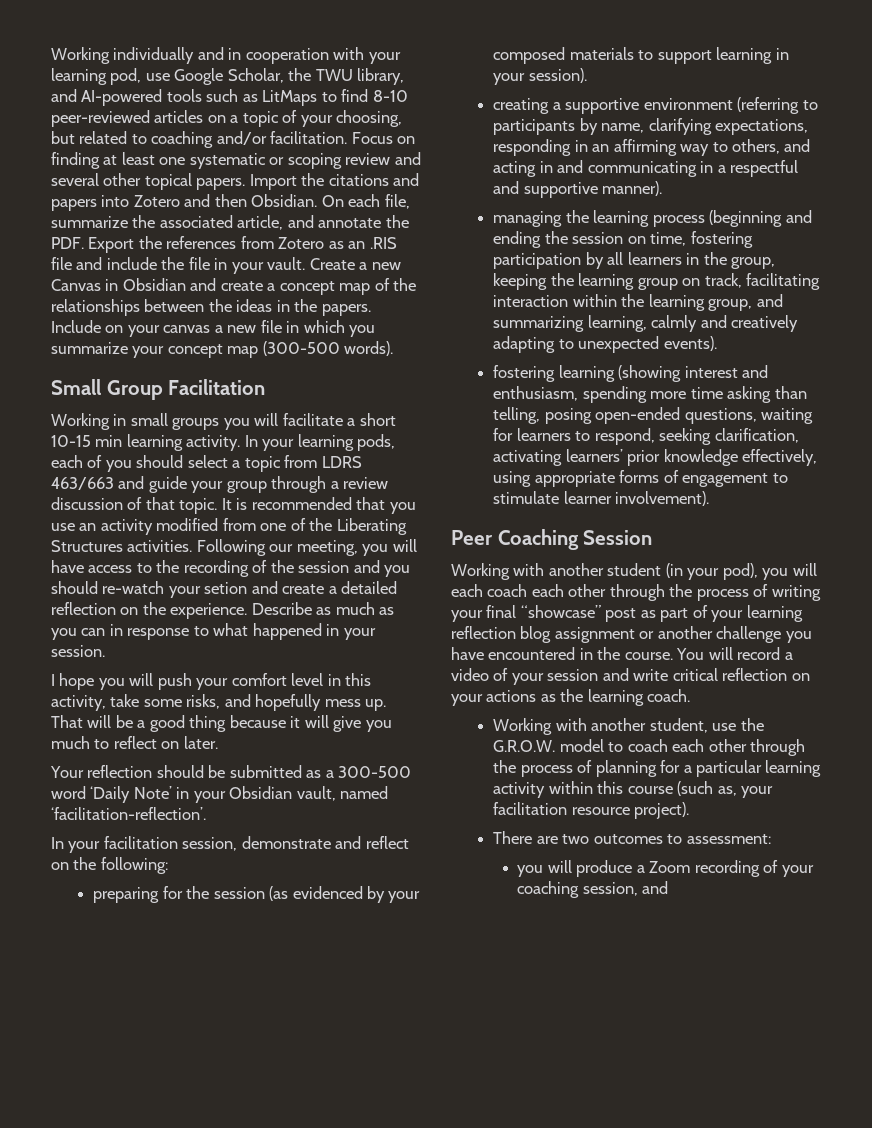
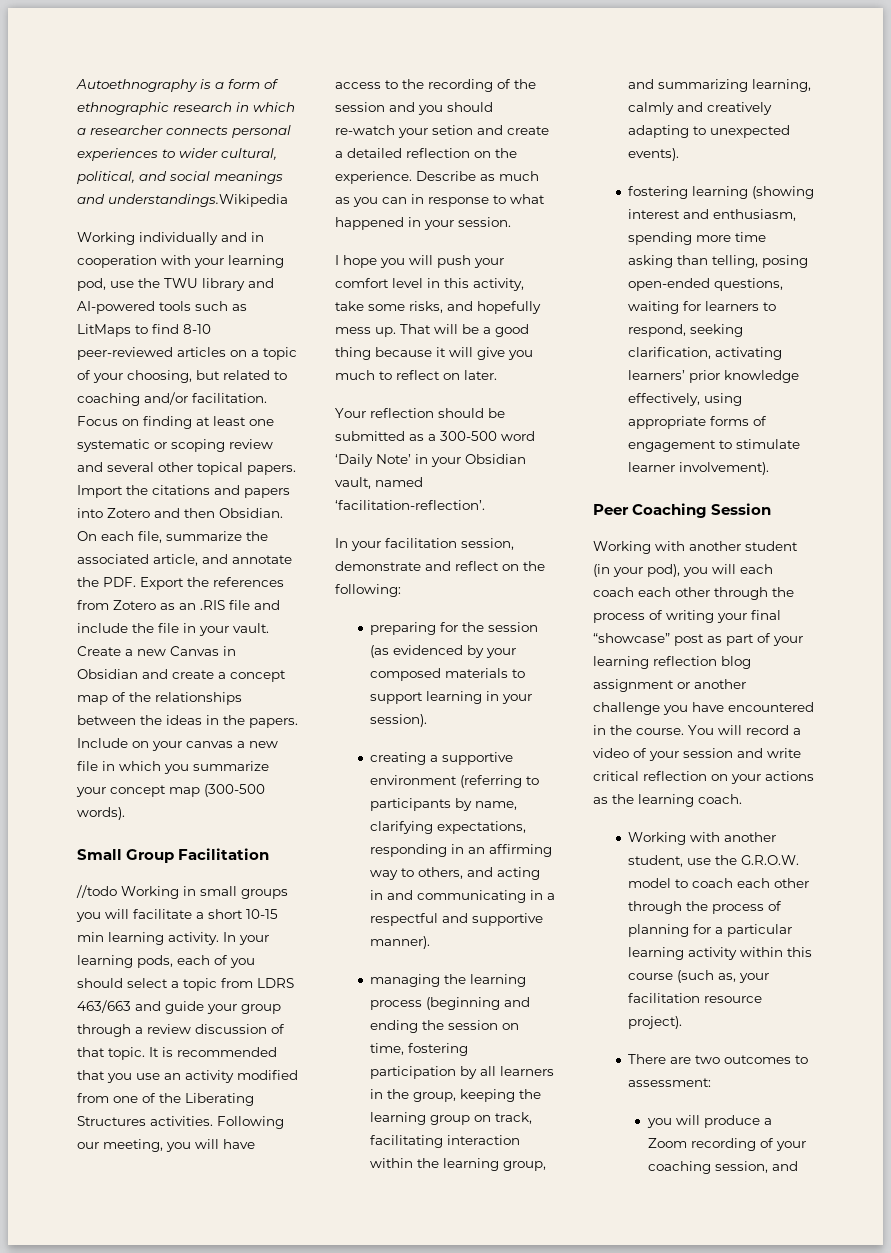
+ Autoethnography is a form of ethnographic research in which a researcher connects personal experiences to wider cultural, political, and social meanings and understandings.Wikipedia
- Working individually and in cooperation with your learning pod, use Google Scholar, the TWU library, and AI-powered tools such as LitMaps to find 8-10 peer-reviewed articles on a topic of your choosing, but related to coaching and/or facilitation.
+ Working individually and in cooperation with your learning pod, use the TWU library and AI-powered tools such as LitMaps to find 8-10 peer-reviewed articles on a topic of your choosing, but related to coaching and/or facilitation.
- Working in small groups you will facilitate a short 10-15 min learning activity.
+ //todo Working in small groups you will facilitate a short 10-15 min learning activity.

